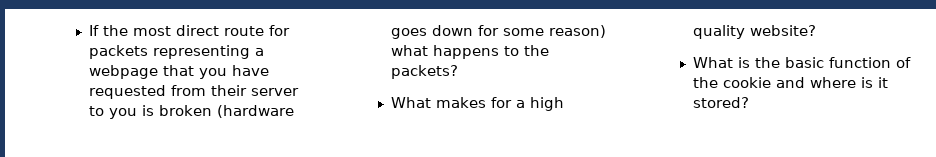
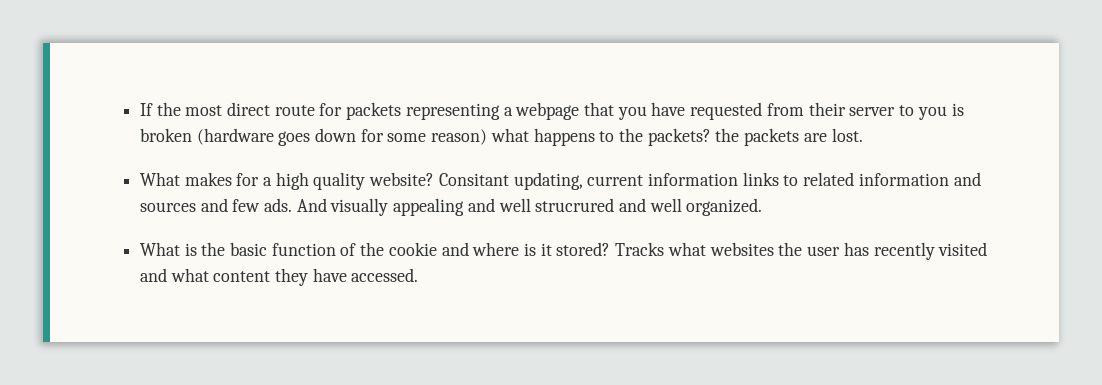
- If the most direct route for packets representing a webpage that you have requested from their server to you is broken (hardware goes down for some reason) what happens to the packets?
+ If the most direct route for packets representing a webpage that you have requested from their server to you is broken (hardware goes down for some reason) what happens to the packets? the packets are lost.
+ Consitant updating, current information links to related information and sources and few ads. And visually appealing and well strucrured and well organized.
+ Tracks what websites the user has recently visited and what content they have accessed.

